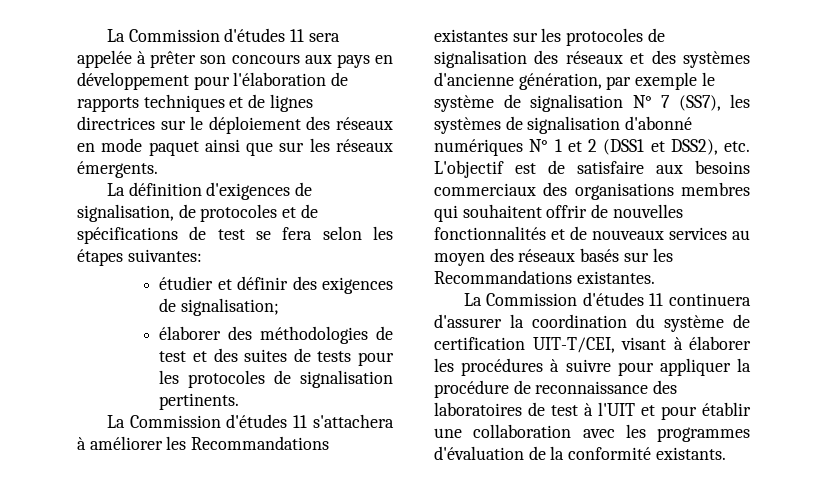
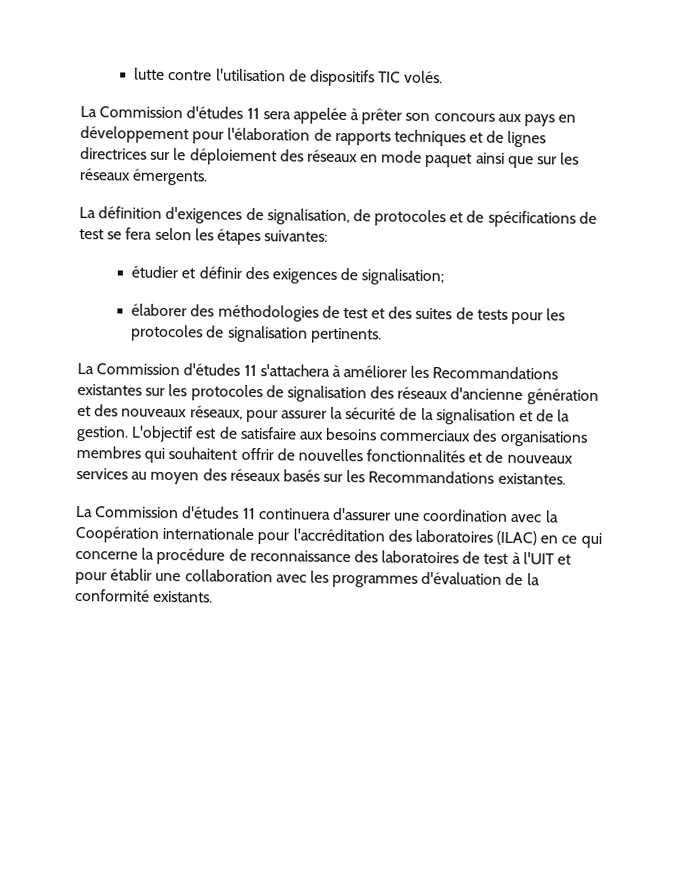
+ lutte contre l'utilisation de dispositifs TIC volés.
- La Commission d'études 11 s'attachera à améliorer les Recommandations existantes sur les protocoles de signalisation des réseaux et des systèmes d'ancienne génération, par exemple le système de signalisation N° 7 (SS7), les systèmes de signalisation d'abonné numériques N° 1 et 2 (DSS1 et DSS2), etc. L'objectif est de satisfaire aux besoins commerciaux des organisations membres qui souhaitent offrir de nouvelles fonctionnalités et de nouveaux services au moyen des réseaux basés sur les Recommandations existantes.
+ La Commission d'études 11 s'attachera à améliorer les Recommandations existantes sur les protocoles de signalisation des réseaux d'ancienne génération et des nouveaux réseaux, pour assurer la sécurité de la signalisation et de la gestion. L'objectif est de satisfaire aux besoins commerciaux des organisations membres qui souhaitent offrir de nouvelles fonctionnalités et de nouveaux services au moyen des réseaux basés sur les Recommandations existantes.
- La Commission d'études 11 continuera d'assurer la coordination du système de certification UIT-T/CEI, visant à élaborer les procédures à suivre pour appliquer la procédure de reconnaissance des laboratoires de test à l'UIT et pour établir une collaboration avec les programmes d'évaluation de la conformité existants.
+ La Commission d'études 11 continuera d'assurer une coordination avec la Coopération internationale pour l'accréditation des laboratoires (ILAC) en ce qui concerne la procédure de reconnaissance des laboratoires de test à l'UIT et pour établir une collaboration avec les programmes d'évaluation de la conformité existants.

